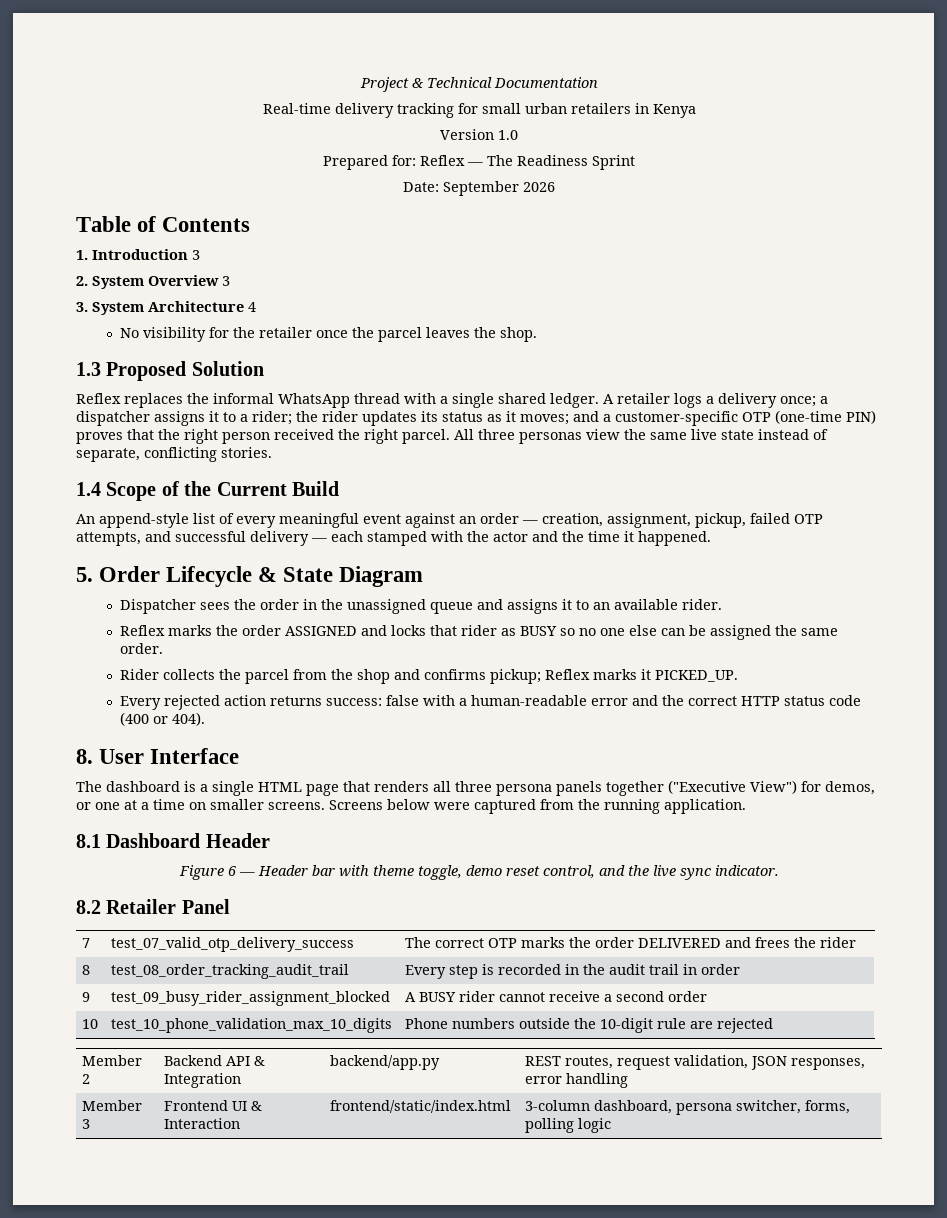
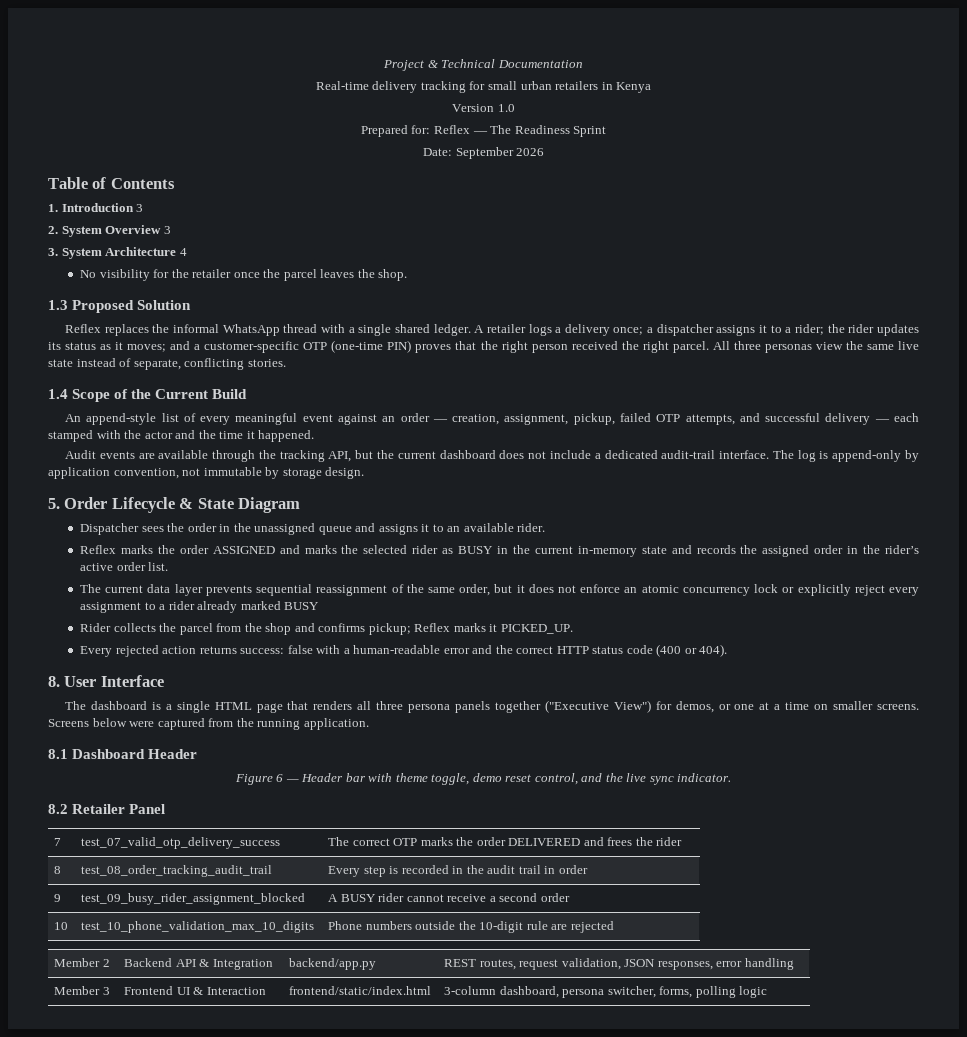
+ Audit events are available through the tracking API, but the current dashboard does not include a dedicated audit-trail interface. The log is append-only by application convention, not immutable by storage design.
- Reflex marks the order ASSIGNED and locks that rider as BUSY so no one else can be assigned the same order.
+ Reflex marks the order ASSIGNED and marks the selected rider as BUSY in the current in-memory state and records the assigned order in the rider’s active order list.
+ The current data layer prevents sequential reassignment of the same order, but it does not enforce an atomic concurrency lock or explicitly reject every assignment to a rider already marked BUSY

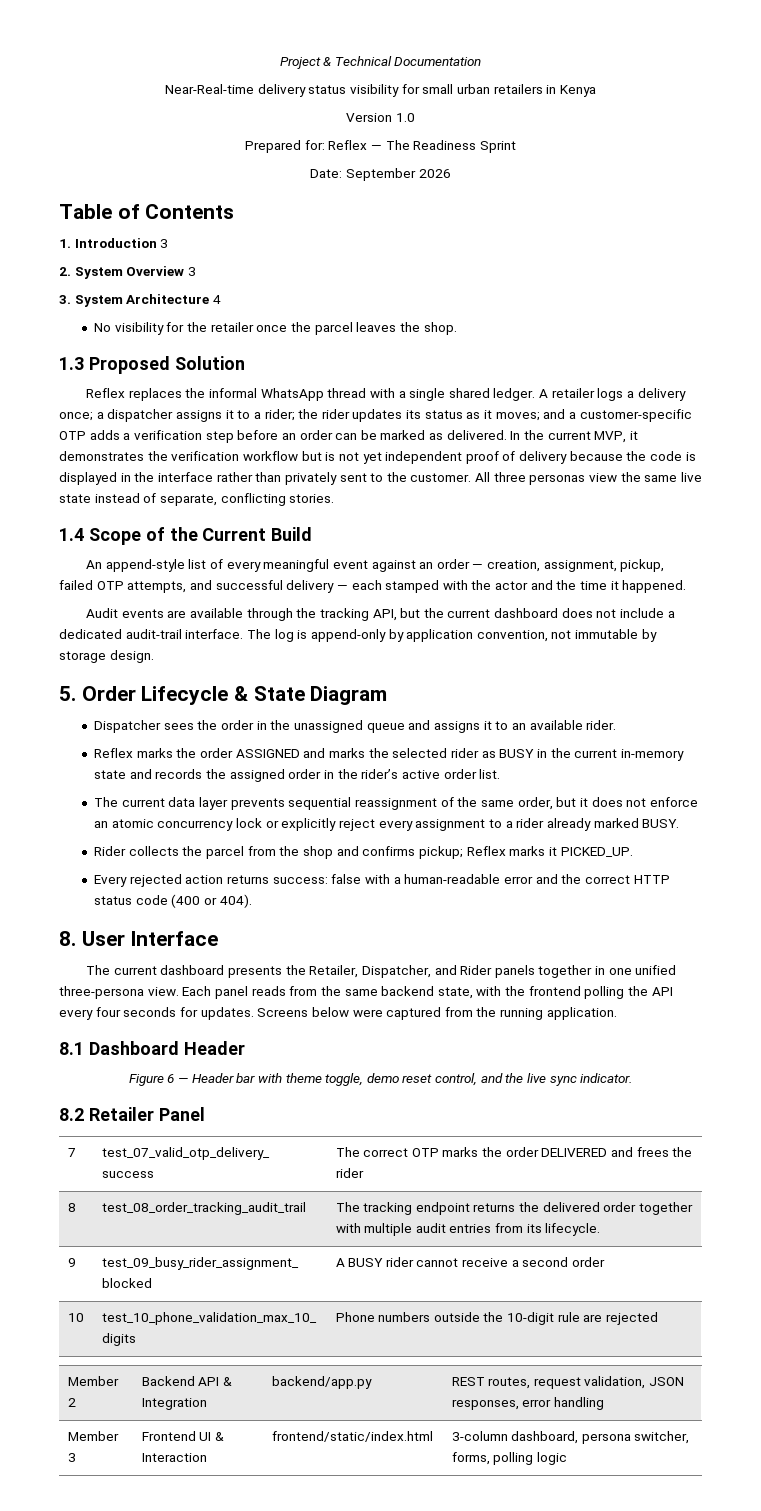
- Real-time delivery tracking for small urban retailers in Kenya
+ Near-Real-time delivery status visibility for small urban retailers in Kenya
- A retailer logs a delivery once; a dispatcher assigns it to a rider; the rider updates its status as it moves; and a customer-specific OTP (one-time PIN) proves that the right person received the right parcel.
+ A retailer logs a delivery once; a dispatcher assigns it to a rider; the rider updates its status as it moves; and a customer-specific OTP adds a verification step before an order can be marked as delivered. In the current MVP, it demonstrates the verification workflow but is not yet independent proof of delivery because the code is displayed in the interface rather than privately sent to the customer.
- The current data layer prevents sequential reassignment of the same order, but it does not enforce an atomic concurrency lock or explicitly reject every assignment to a rider already marked BUSY
+ The current data layer prevents sequential reassignment of the same order, but it does not enforce an atomic concurrency lock or explicitly reject every assignment to a rider already marked BUSY.
- The dashboard is a single HTML page that renders all three persona panels together ("Executive View") for demos, or one at a time on smaller screens.
+ The current dashboard presents the Retailer, Dispatcher, and Rider panels together in one unified three-persona view. Each panel reads from the same backend state, with the frontend polling the API every four seconds for updates.
- 8 | test_08_order_tracking_audit_trail | Every step is recorded in the audit trail in order
+ 8 | test_08_order_tracking_audit_trail | The tracking endpoint returns the delivered order together with multiple audit entries from its lifecycle.

